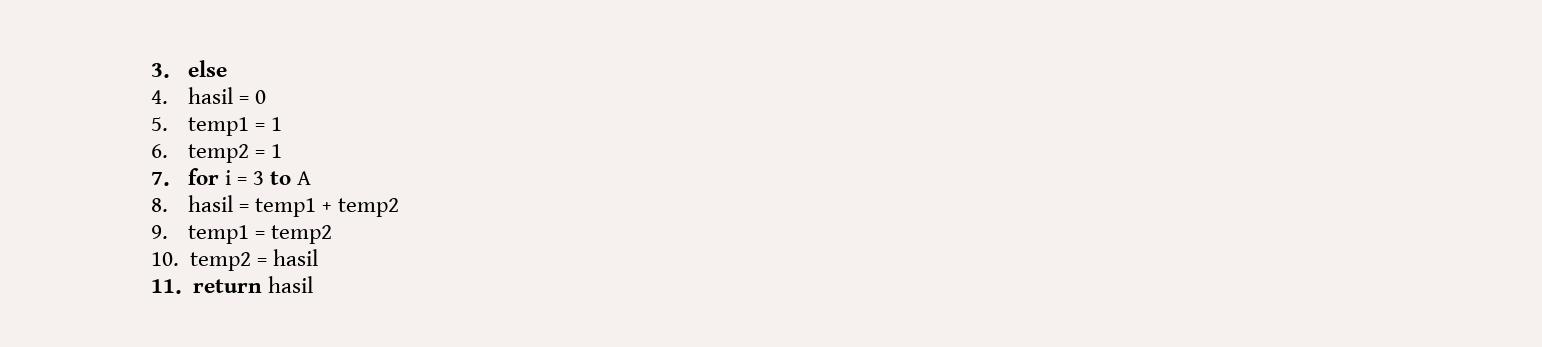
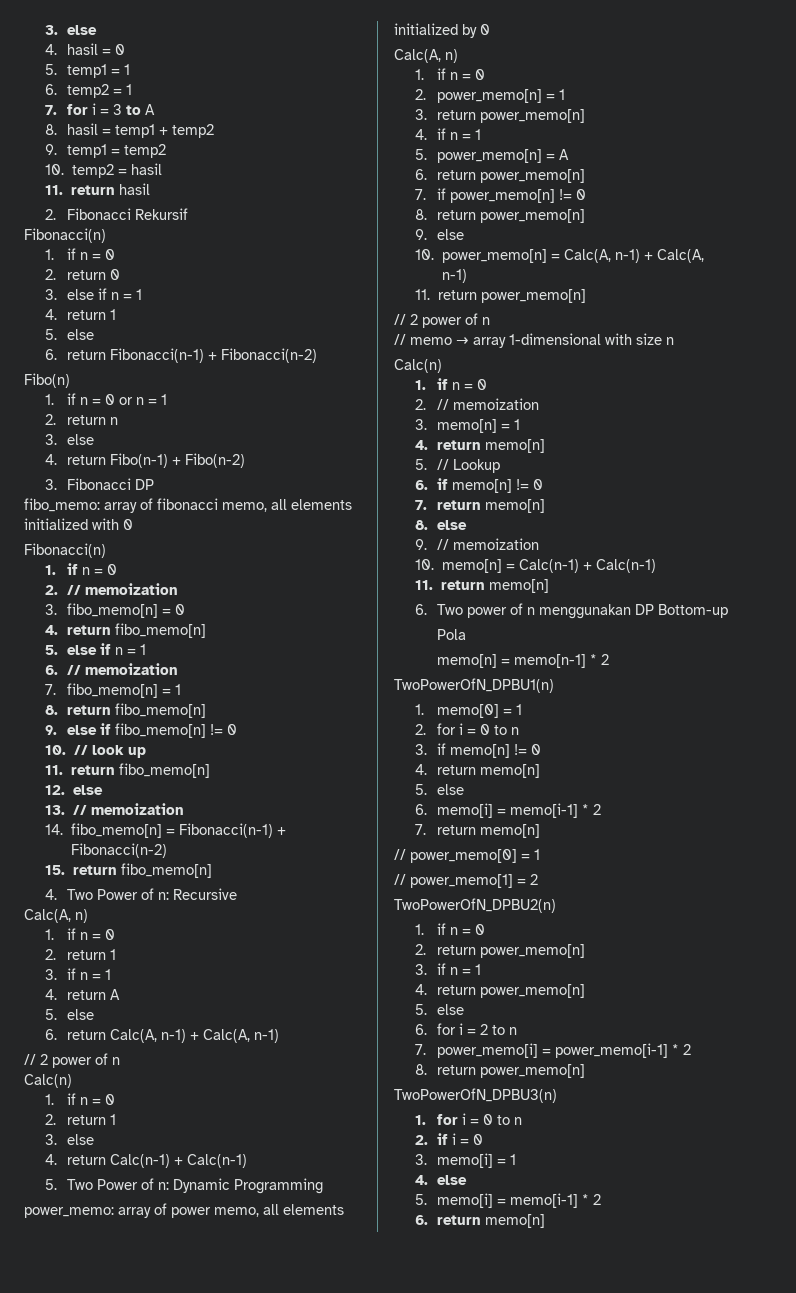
+ 2. Fibonacci Rekursif
+ Fibonacci(n)
+ 1. if n = 0
+ 2. return 0
+ 3. else if n = 1
+ 4. return 1
+ 5. else
+ 6. return Fibonacci(n-1) + Fibonacci(n-2)
+ Fibo(n)
+ 1. if n = 0 or n = 1
+ 2. return n
+ 3. else
+ 4. return Fibo(n-1) + Fibo(n-2)
+ 3. Fibonacci DP
+ fibo_memo: array of fibonacci memo, all elements initialized with 0
+ Fibonacci(n)
+ 1. if n = 0
+ 2. // memoization
+ 3. fibo_memo[n] = 0
+ 4. return fibo_memo[n]
+ 5. else if n = 1
+ 6. // memoization
+ 7. fibo_memo[n] = 1
+ 8. return fibo_memo[n]
+ 9. else if fibo_memo[n] != 0
+ 10. // look up
+ 11. return fibo_memo[n]
+ 12. else
+ 13. // memoization
+ 14. fibo_memo[n] = Fibonacci(n-1) + Fibonacci(n-2)
+ 15. return fibo_memo[n]
+ 4. Two Power of n: Recursive
+ Calc(A, n)
+ 1. if n = 0
+ 2. return 1
+ 3. if n = 1
+ 4. return A
+ 5. else
+ 6. return Calc(A, n-1) + Calc(A, n-1)
+ // 2 power of n
+ Calc(n)
+ 1. if n = 0
+ 2. return 1
+ 3. else
+ 4. return Calc(n-1) + Calc(n-1)
+ 5. Two Power of n: Dynamic Programming
+ power_memo: array of power memo, all elements initialized by 0
+ Calc(A, n)
+ 1. if n = 0
+ 2. power_memo[n] = 1
+ 3. return power_memo[n]
+ 4. if n = 1
+ 5. power_memo[n] = A
+ 6. return power_memo[n]
+ 7. if power_memo[n] != 0
+ 8. return power_memo[n]
+ 9. else
+ 10. power_memo[n] = Calc(A, n-1) + Calc(A, n-1)
+ 11. return power_memo[n]
+ // 2 power of n
+ // memo → array 1-dimensional with size n
+ Calc(n)
+ 1. if n = 0
+ 2. // memoization
+ 3. memo[n] = 1
+ 4. return memo[n]
+ 5. // Lookup
+ 6. if memo[n] != 0
+ 7. return memo[n]
+ 8. else
+ 9. // memoization
+ 10. memo[n] = Calc(n-1) + Calc(n-1)
+ 11. return memo[n]
+ 6. Two power of n menggunakan DP Bottom-up
+ Pola
+ memo[n] = memo[n-1] * 2
+ TwoPowerOfN_DPBU1(n)
+ 1. memo[0] = 1
+ 2. for i = 0 to n
+ 3. if memo[n] != 0
+ 4. return memo[n]
+ 5. else
+ 6. memo[i] = memo[i-1] * 2
+ 7. return memo[n]
+ // power_memo[0] = 1
+ // power_memo[1] = 2
+ TwoPowerOfN_DPBU2(n)
+ 1. if n = 0
+ 2. return power_memo[n]
+ 3. if n = 1
+ 4. return power_memo[n]
+ 5. else
+ 6. for i = 2 to n
+ 7. power_memo[i] = power_memo[i-1] * 2
+ 8. return power_memo[n]
+ TwoPowerOfN_DPBU3(n)
+ 1. for i = 0 to n
+ 2. if i = 0
+ 3. memo[i] = 1
+ 4. else
+ 5. memo[i] = memo[i-1] * 2
+ 6. return memo[n]

